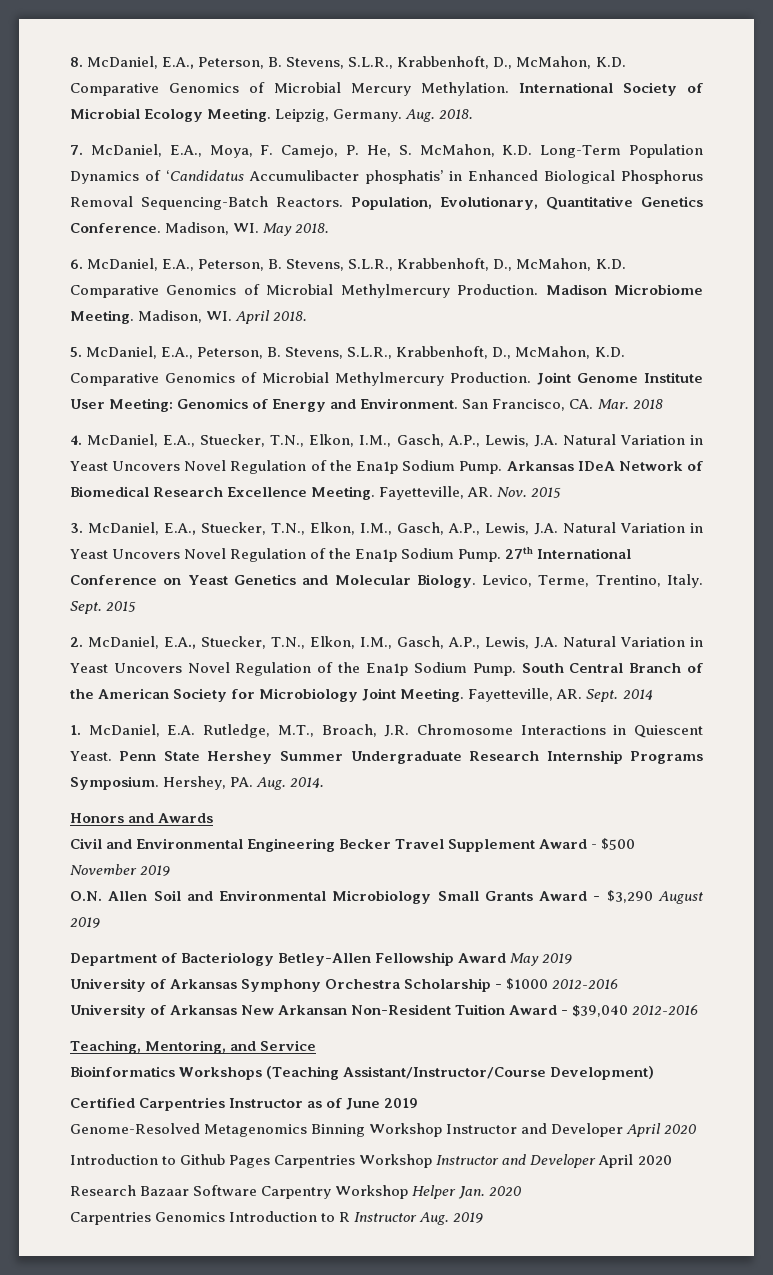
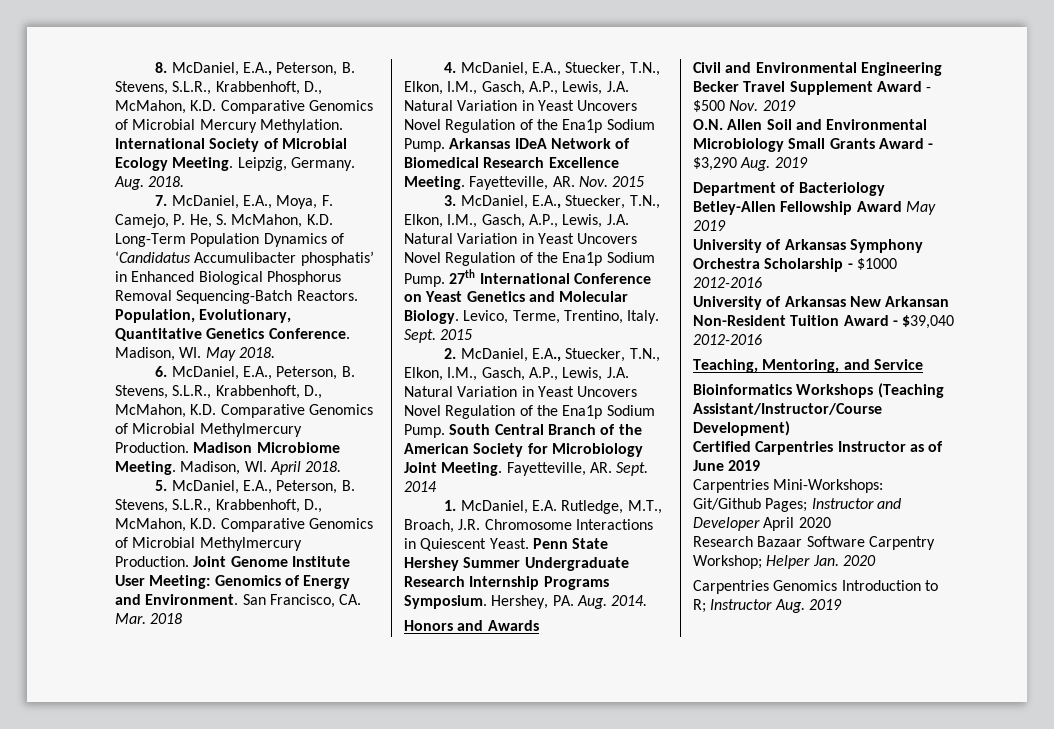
- Civil and Environmental Engineering Becker Travel Supplement Award - $500 November 2019
+ Civil and Environmental Engineering Becker Travel Supplement Award - $500 Nov. 2019
- O.N. Allen Soil and Environmental Microbiology Small Grants Award - $3,290 August 2019
+ O.N. Allen Soil and Environmental Microbiology Small Grants Award - $3,290 Aug. 2019
- Genome-Resolved Metagenomics Binning Workshop Instructor and Developer April 2020
- Introduction to Github Pages Carpentries Workshop Instructor and Developer April 2020
+ Carpentries Mini-Workshops: Git/Github Pages; Instructor and Developer April 2020
- Research Bazaar Software Carpentry Workshop Helper Jan. 2020
+ Research Bazaar Software Carpentry Workshop; Helper Jan. 2020
- Carpentries Genomics Introduction to R Instructor Aug. 2019
+ Carpentries Genomics Introduction to R; Instructor Aug. 2019

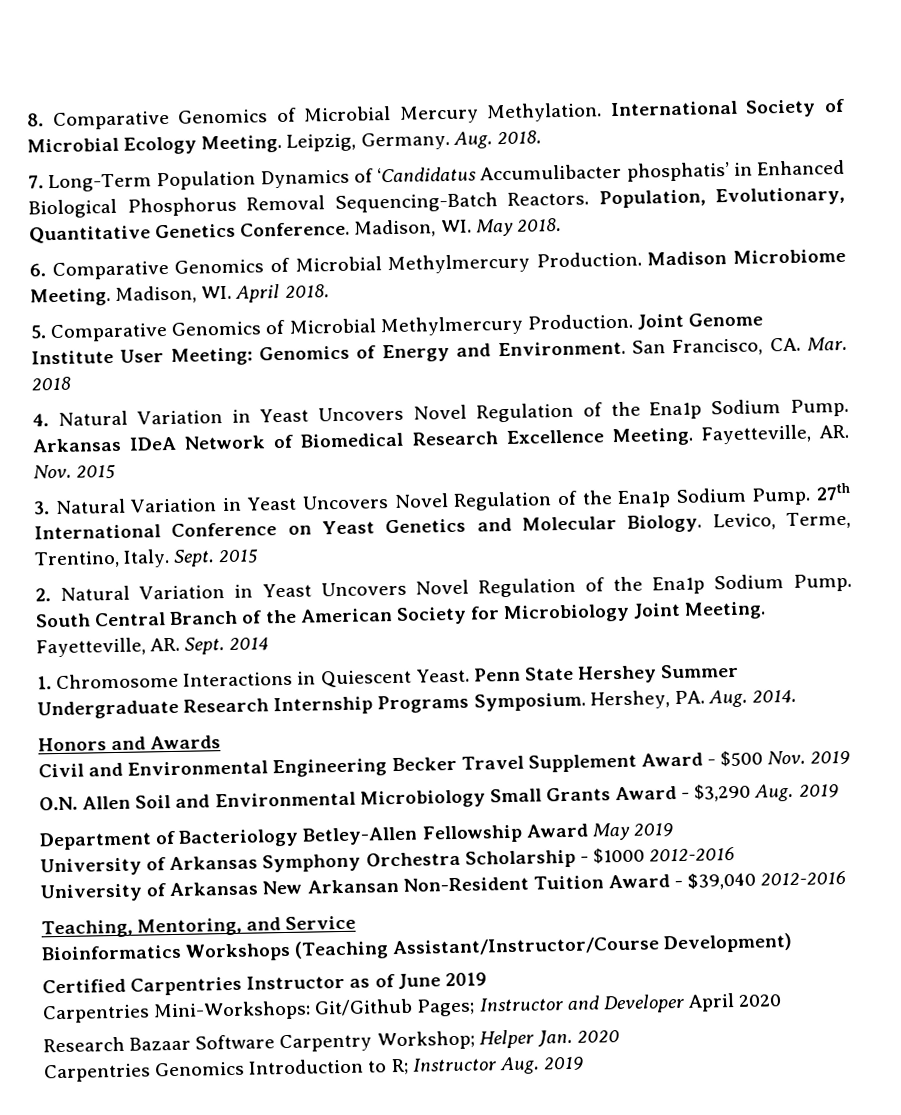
- 8. McDaniel, E.A., Peterson, B. Stevens, S.L.R., Krabbenhoft, D., McMahon, K.D. Comparative Genomics of Microbial Mercury Methylation.
+ 8. Comparative Genomics of Microbial Mercury Methylation.
- 7. McDaniel, E.A., Moya, F. Camejo, P. He, S. McMahon, K.D. Long-Term Population Dynamics of ‘Candidatus Accumulibacter phosphatis’ in Enhanced Biological Phosphorus Removal Sequencing-Batch Reactors.
+ 7. Long-Term Population Dynamics of ‘Candidatus Accumulibacter phosphatis’ in Enhanced Biological Phosphorus Removal Sequencing-Batch Reactors.
- 6. McDaniel, E.A., Peterson, B. Stevens, S.L.R., Krabbenhoft, D., McMahon, K.D. Comparative Genomics of Microbial Methylmercury Production.
+ 6. Comparative Genomics of Microbial Methylmercury Production.
- 5. McDaniel, E.A., Peterson, B. Stevens, S.L.R., Krabbenhoft, D., McMahon, K.D. Comparative Genomics of Microbial Methylmercury Production.
+ 5. Comparative Genomics of Microbial Methylmercury Production.
- 4. McDaniel, E.A., Stuecker, T.N., Elkon, I.M., Gasch, A.P., Lewis, J.A. Natural Variation in Yeast Uncovers Novel Regulation of the Ena1p Sodium Pump.
+ 4. Natural Variation in Yeast Uncovers Novel Regulation of the Ena1p Sodium Pump.
- 3. McDaniel, E.A., Stuecker, T.N., Elkon, I.M., Gasch, A.P., Lewis, J.A. Natural Variation in Yeast Uncovers Novel Regulation of the Ena1p Sodium Pump.
+ 3. Natural Variation in Yeast Uncovers Novel Regulation of the Ena1p Sodium Pump.
- 2. McDaniel, E.A., Stuecker, T.N., Elkon, I.M., Gasch, A.P., Lewis, J.A. Natural Variation in Yeast Uncovers Novel Regulation of the Ena1p Sodium Pump.
+ 2. Natural Variation in Yeast Uncovers Novel Regulation of the Ena1p Sodium Pump.
- 1. McDaniel, E.A. Rutledge, M.T., Broach, J.R. Chromosome Interactions in Quiescent Yeast.
+ 1. Chromosome Interactions in Quiescent Yeast.

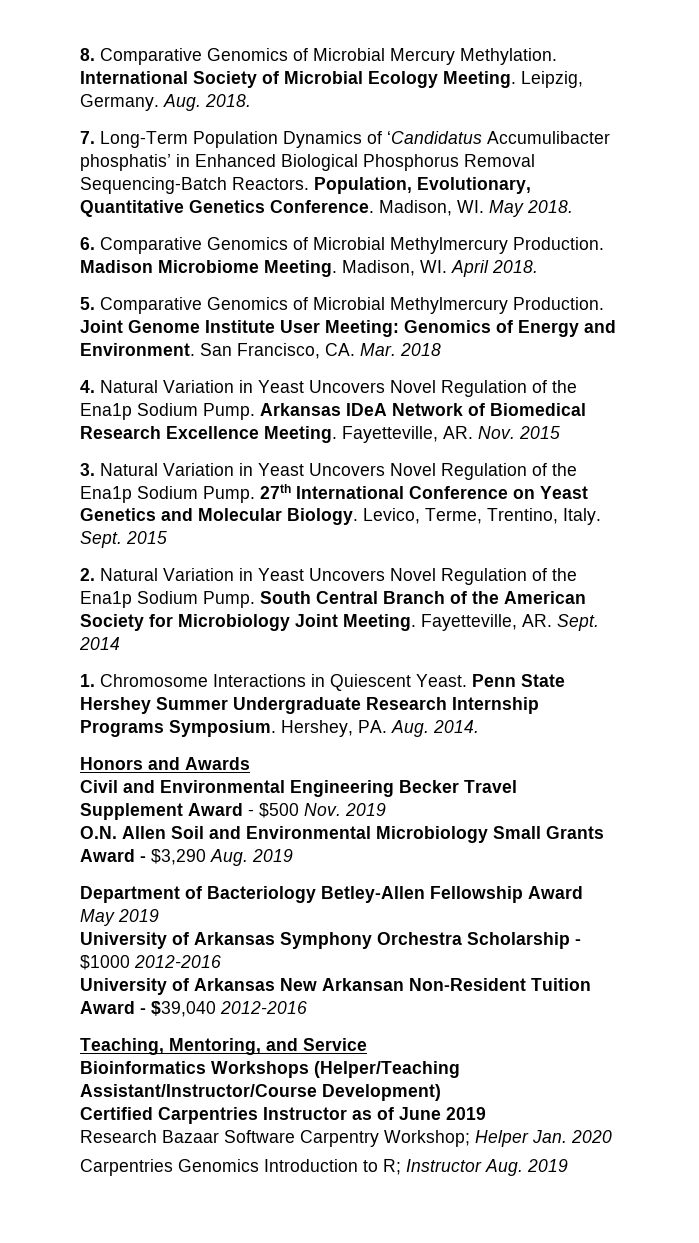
- Bioinformatics Workshops (Teaching Assistant/Instructor/Course Development)
+ Bioinformatics Workshops (Helper/Teaching Assistant/Instructor/Course Development)
- Carpentries Mini-Workshops: Git/Github Pages; Instructor and Developer April 2020

